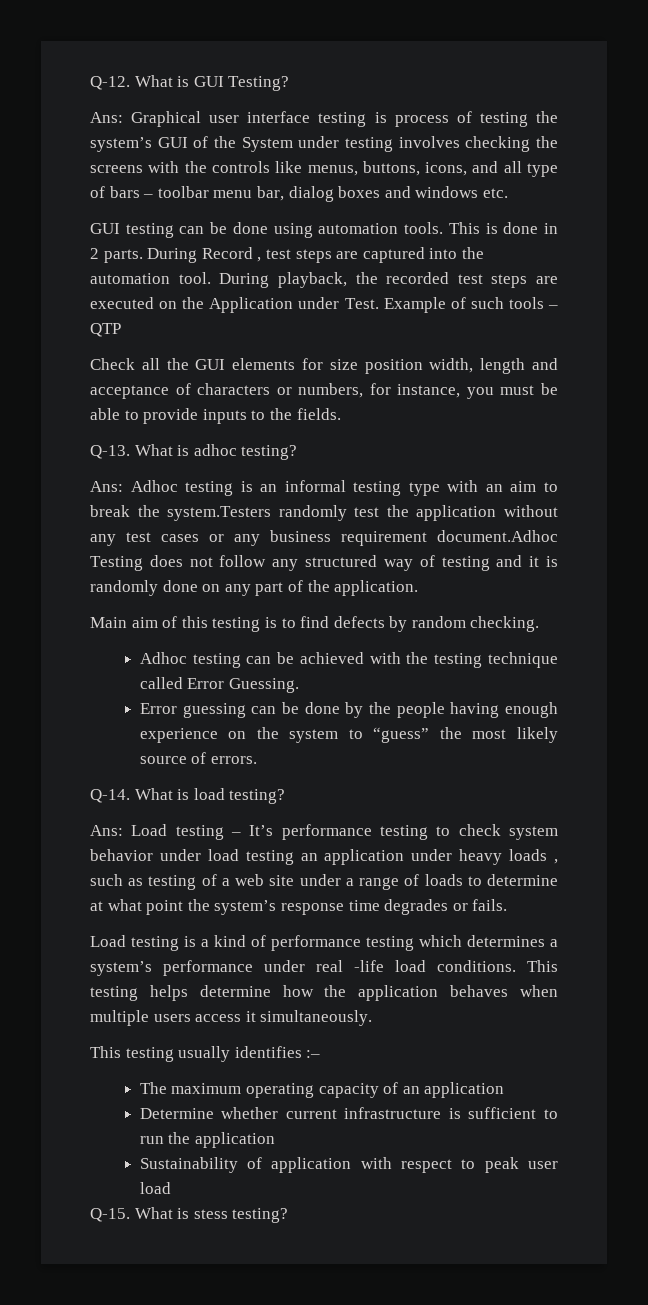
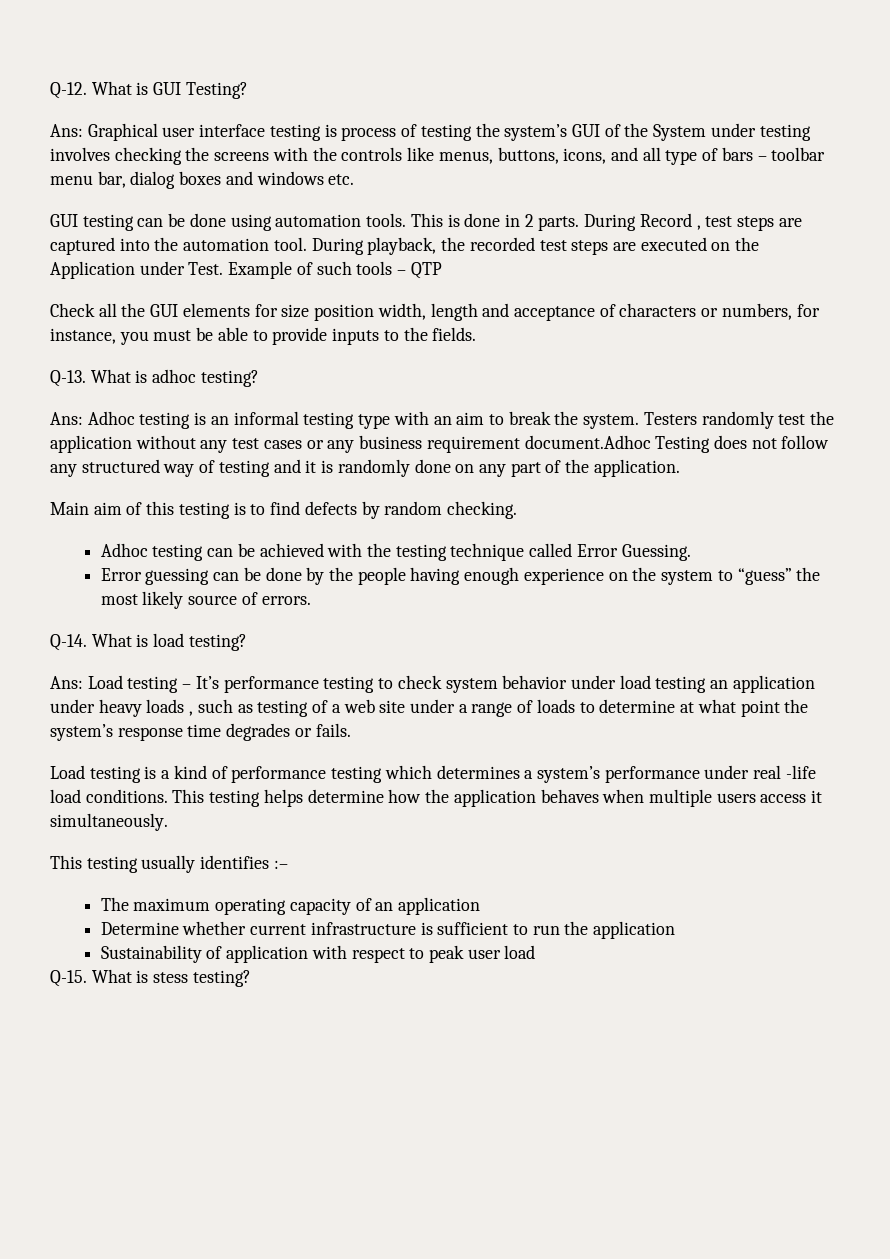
- Ans: Adhoc testing is an informal testing type with an aim to break the system.Testers randomly test the application without any test cases or any business requirement document.Adhoc Testing does not follow any structured way of testing and it is randomly done on any part of the application.
+ Ans: Adhoc testing is an informal testing type with an aim to break the system. Testers randomly test the application without any test cases or any business requirement document.Adhoc Testing does not follow any structured way of testing and it is randomly done on any part of the application.

